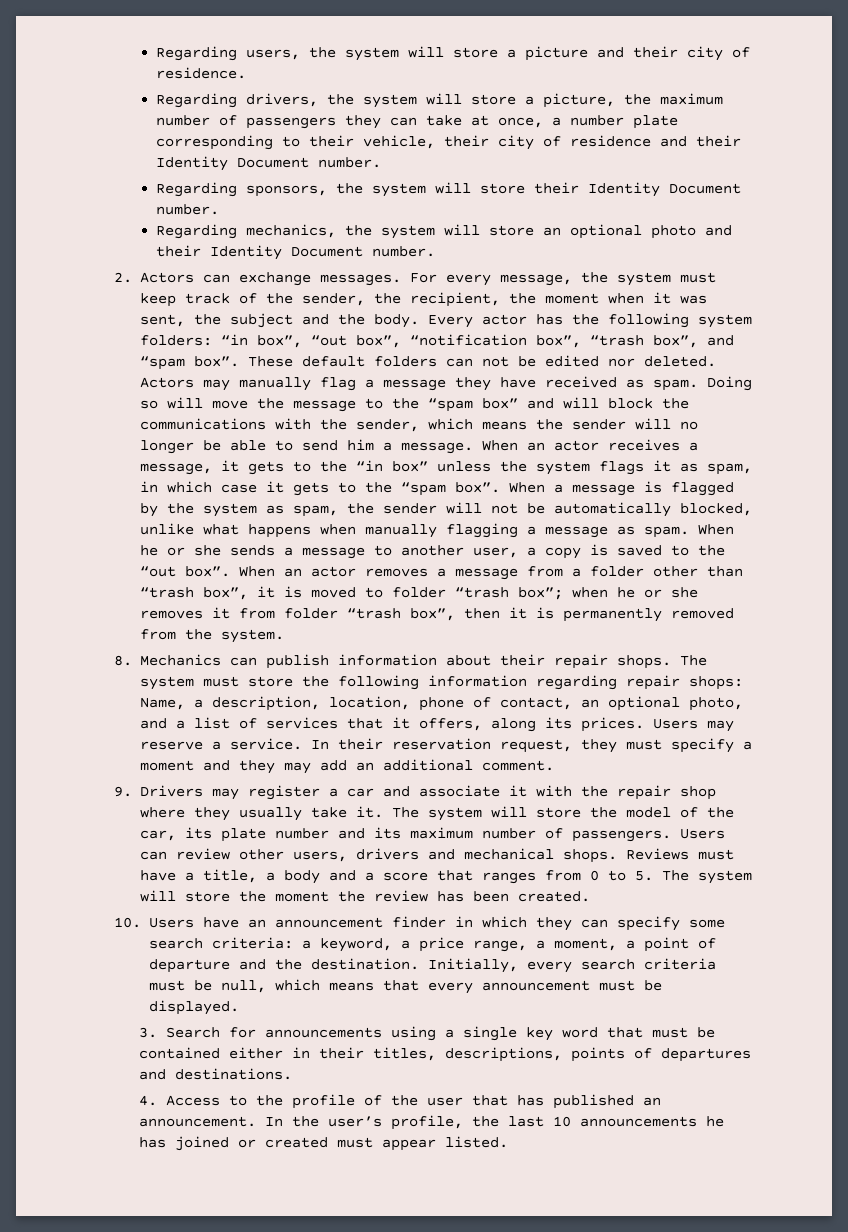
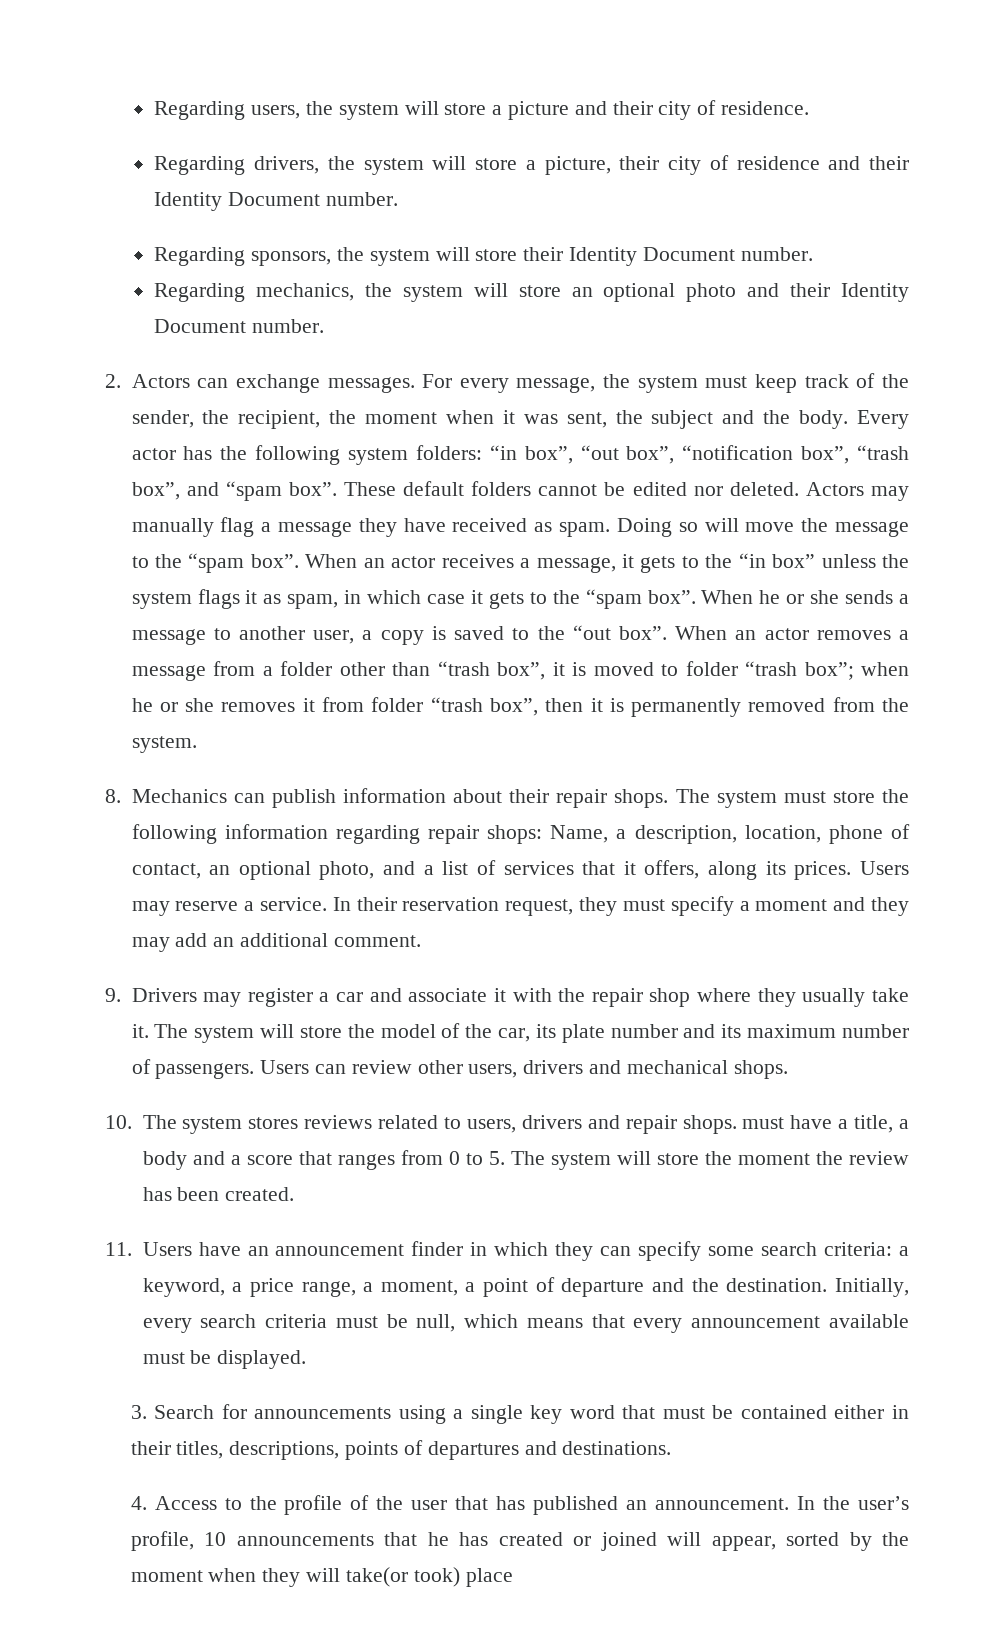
- Regarding drivers, the system will store a picture, the maximum number of passengers they can take at once, a number plate corresponding to their vehicle, their city of residence and their Identity Document number.
+ Regarding drivers, the system will store a picture, their city of residence and their Identity Document number.
- These default folders can not be edited nor deleted.
+ These default folders cannot be edited nor deleted.
- Doing so will move the message to the “spam box” and will block the communications with the sender, which means the sender will no longer be able to send him a message.
+ Doing so will move the message to the “spam box”.
- When a message is flagged by the system as spam, the sender will not be automatically blocked, unlike what happens when manually flagging a message as spam. When he or she sends a message to another user, a copy is saved to the “out box”.
+ When he or she sends a message to another user, a copy is saved to the “out box”.
- Users can review other users, drivers and mechanical shops. Reviews must have a title, a body and a score that ranges from 0 to 5. The system will store the moment the review has been created.
+ Users can review other users, drivers and mechanical shops.
+ 10. The system stores reviews related to users, drivers and repair shops. must have a title, a body and a score that ranges from 0 to 5. The system will store the moment the review has been created.
- 10. Users have an announcement finder in which they can specify some search criteria: a keyword, a price range, a moment, a point of departure and the destination.
+ 11. Users have an announcement finder in which they can specify some search criteria: a keyword, a price range, a moment, a point of departure and the destination.
- Initially, every search criteria must be null, which means that every announcement must be displayed.
+ Initially, every search criteria must be null, which means that every announcement available must be displayed.
- In the user’s profile, the last 10 announcements he has joined or created must appear listed.
+ In the user’s profile, 10 announcements that he has created or joined will appear, sorted by the moment when they will take(or took) place

